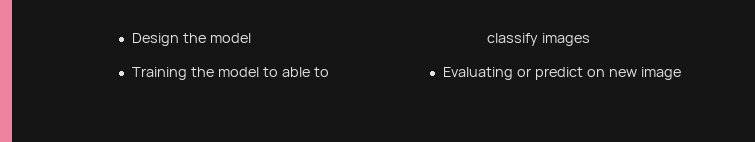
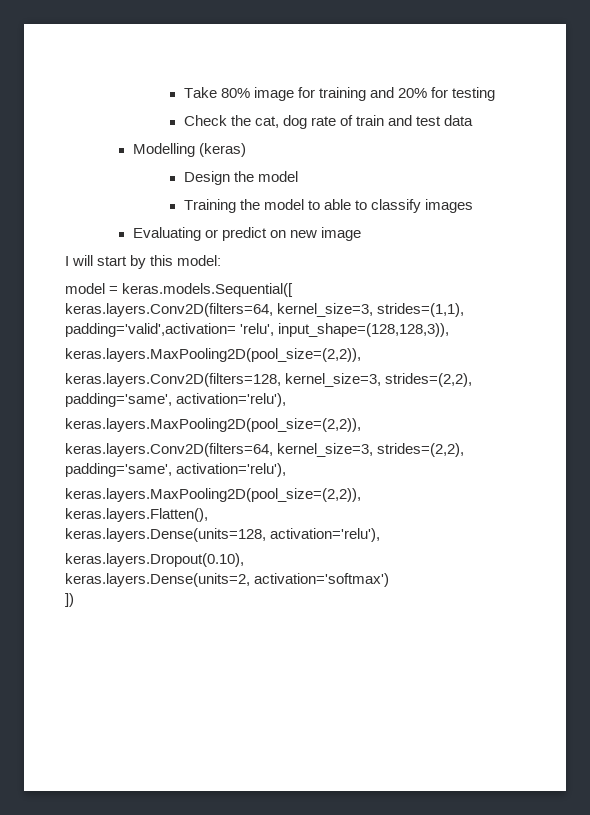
+ Take 80% image for training and 20% for testing
+ Check the cat, dog rate of train and test data
+ Modelling (keras)
+ I will start by this model:
+ model = keras.models.Sequential([
+ keras.layers.Conv2D(filters=64, kernel_size=3, strides=(1,1), padding='valid',activation= 'relu', input_shape=(128,128,3)),
+ keras.layers.MaxPooling2D(pool_size=(2,2)),
+ keras.layers.Conv2D(filters=128, kernel_size=3, strides=(2,2), padding='same', activation='relu'),
+ keras.layers.MaxPooling2D(pool_size=(2,2)),
+ keras.layers.Conv2D(filters=64, kernel_size=3, strides=(2,2), padding='same', activation='relu'),
+ keras.layers.MaxPooling2D(pool_size=(2,2)),
+ keras.layers.Flatten(),
+ keras.layers.Dense(units=128, activation='relu'),
+ keras.layers.Dropout(0.10),
+ keras.layers.Dense(units=2, activation='softmax')
+ ])

